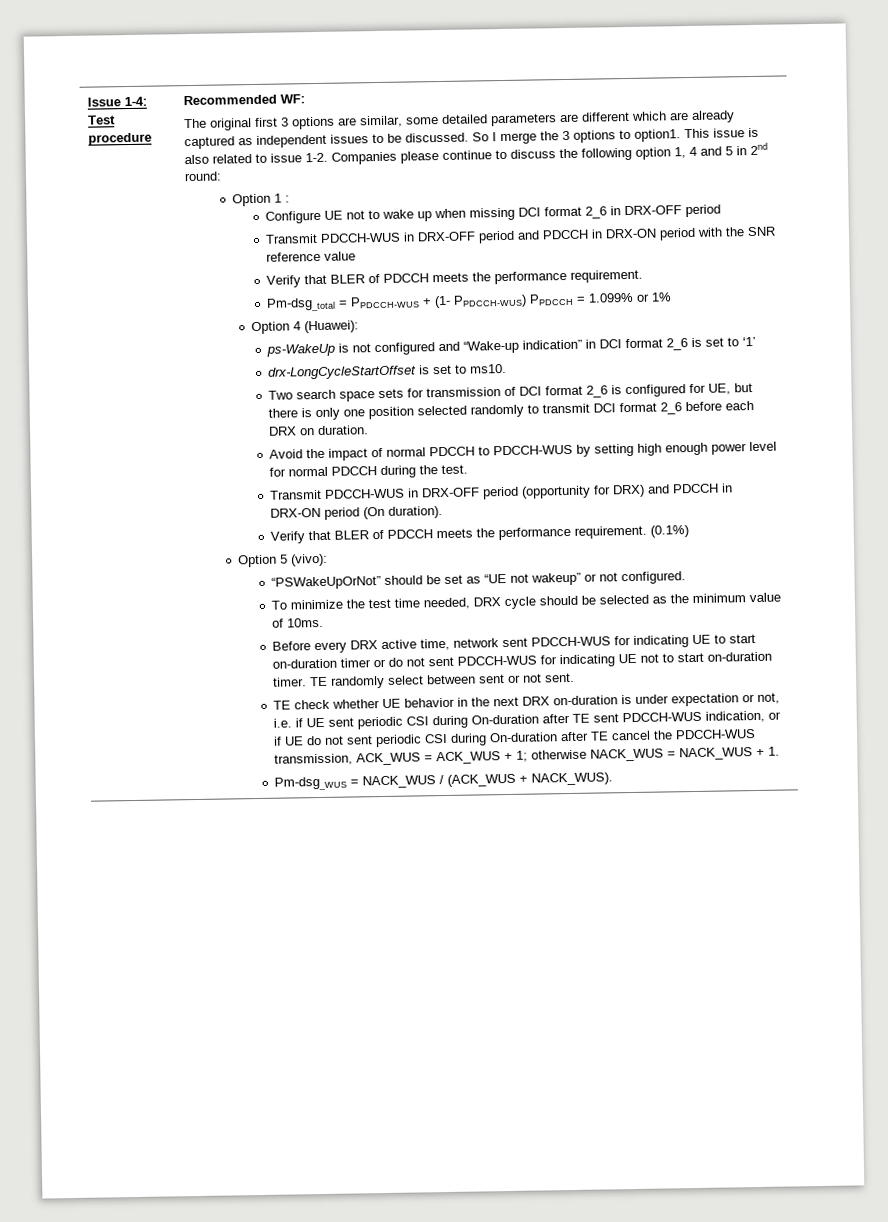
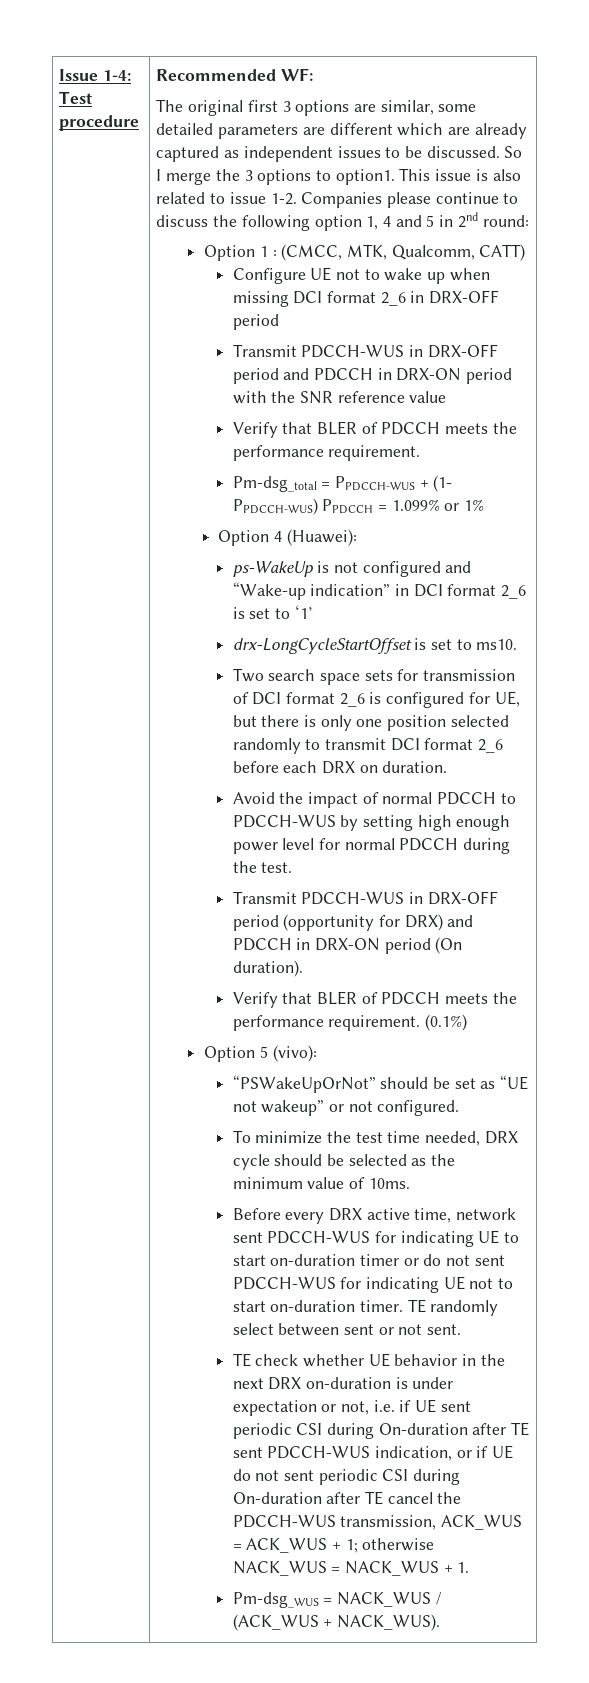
- Option 1 :
+ Option 1 : (CMCC, MTK, Qualcomm, CATT)

